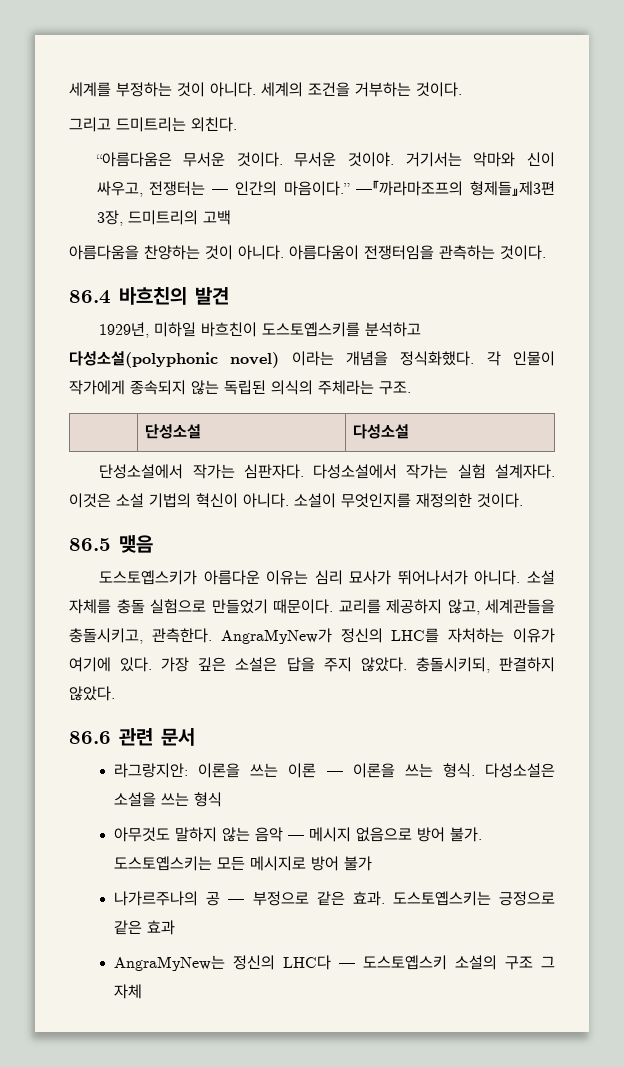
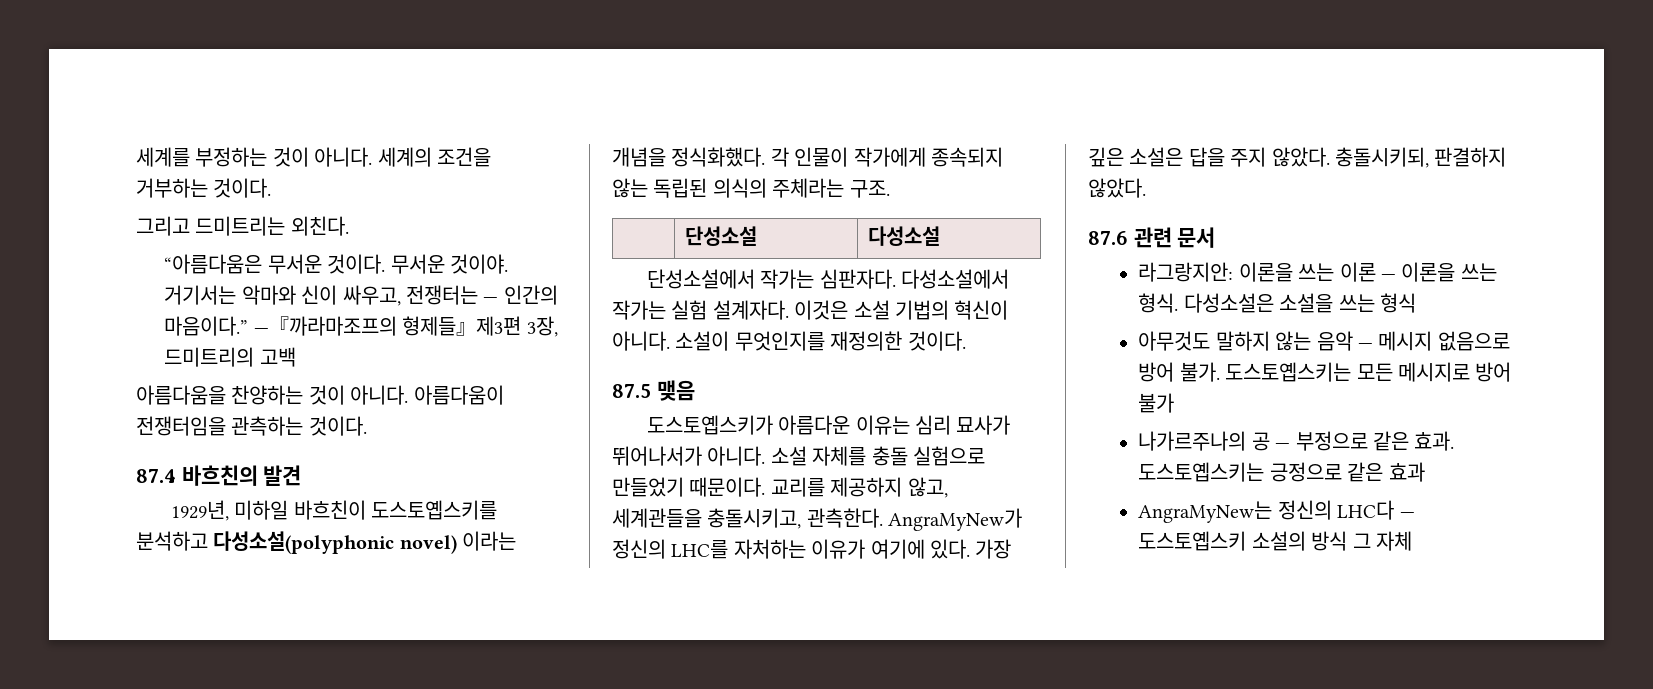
- 86.4 바흐친의 발견
+ 87.4 바흐친의 발견
- 86.5 맺음
+ 87.5 맺음
- 86.6 관련 문서
+ 87.6 관련 문서
- AngraMyNew는 정신의 LHC다 — 도스토옙스키 소설의 구조 그 자체
+ AngraMyNew는 정신의 LHC다 — 도스토옙스키 소설의 방식 그 자체

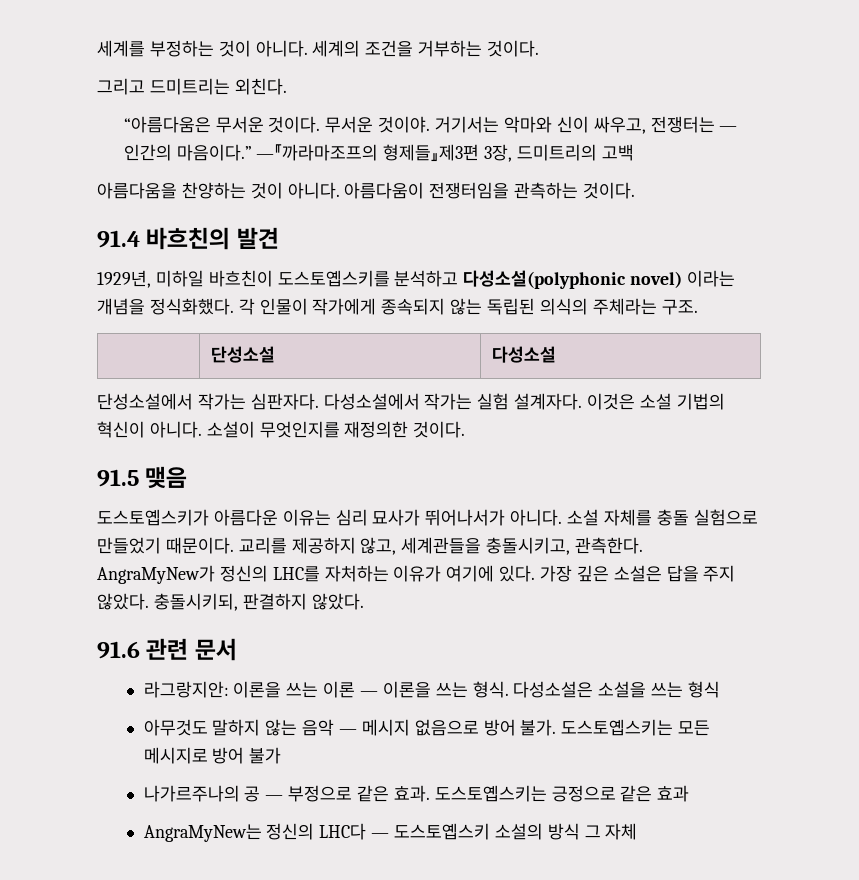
- 87.4 바흐친의 발견
+ 91.4 바흐친의 발견
- 87.5 맺음
+ 91.5 맺음
- 87.6 관련 문서
+ 91.6 관련 문서

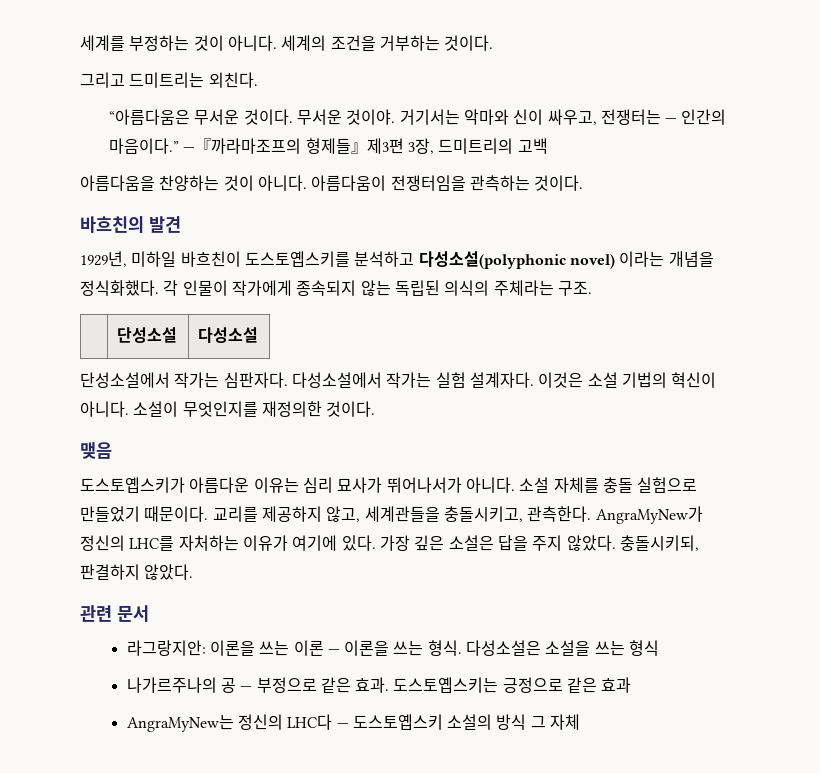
- 91.4 바흐친의 발견
+ 바흐친의 발견
- 91.5 맺음
+ 맺음
- 91.6 관련 문서
+ 관련 문서
- 아무것도 말하지 않는 음악 — 메시지 없음으로 방어 불가. 도스토옙스키는 모든 메시지로 방어 불가

